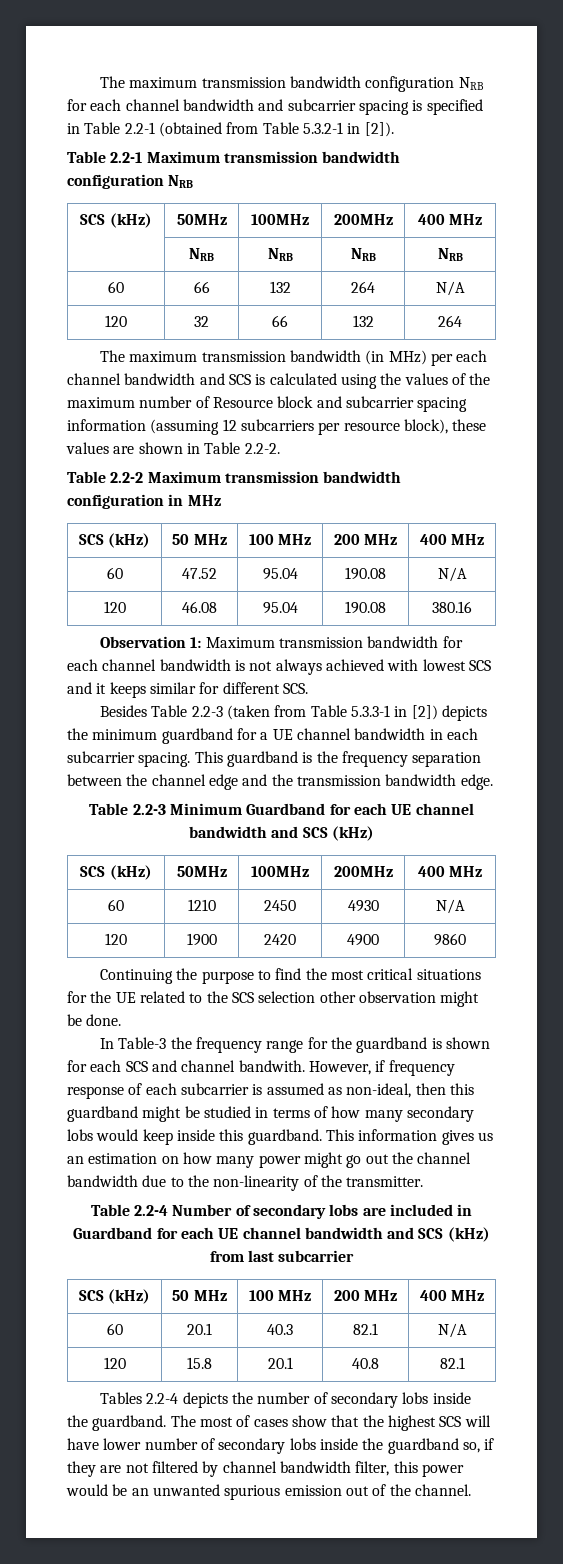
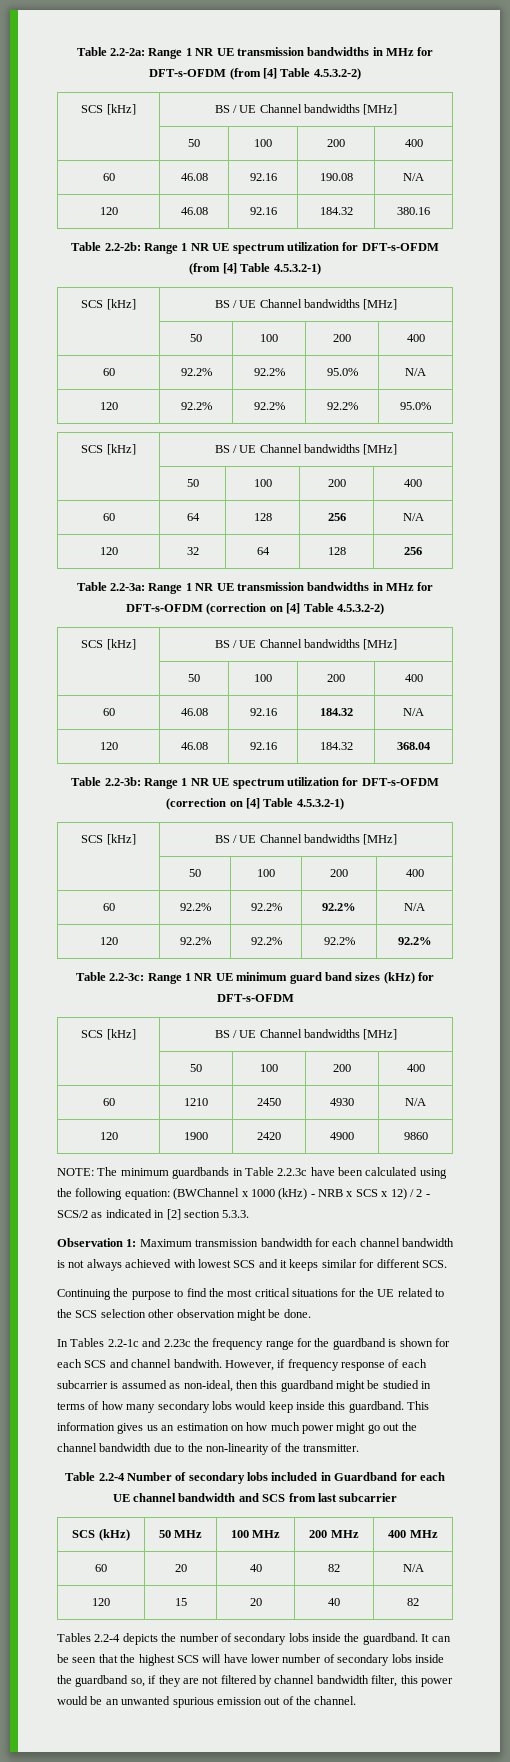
- The maximum transmission bandwidth configuration NRB for each channel bandwidth and subcarrier spacing is specified in Table 2.2-1 (obtained from Table 5.3.2-1 in [2]).
- Table 2.2-1 Maximum transmission bandwidth configuration NRB
- SCS (kHz) | 50MHz | 100MHz | 200MHz | 400 MHz
- | NRB | NRB | NRB | NRB
- 60 | 66 | 132 | 264 | N/A
- 120 | 32 | 66 | 132 | 264
- The maximum transmission bandwidth (in MHz) per each channel bandwidth and SCS is calculated using the values of the maximum number of Resource block and subcarrier spacing information (assuming 12 subcarriers per resource block), these values are shown in Table 2.2-2.
- Table 2.2-2 Maximum transmission bandwidth configuration in MHz
- SCS (kHz) | 50 MHz | 100 MHz | 200 MHz | 400 MHz
- 60 | 47.52 | 95.04 | 190.08 | N/A
+ Table 2.2-2a: Range 1 NR UE transmission bandwidths in MHz for DFT-s-OFDM (from [4] Table 4.5.3.2-2)
+ SCS [kHz] | BS / UE Channel bandwidths [MHz]
+ | 50 | 100 | 200 | 400
+ 60 | 46.08 | 92.16 | 190.08 | N/A
- 120 | 46.08 | 95.04 | 190.08 | 380.16
+ 120 | 46.08 | 92.16 | 184.32 | 380.16
+ Table 2.2-2b: Range 1 NR UE spectrum utilization for DFT-s-OFDM (from [4] Table 4.5.3.2-1)
+ SCS [kHz] | BS / UE Channel bandwidths [MHz]
+ | 50 | 100 | 200 | 400
+ 60 | 92.2% | 92.2% | 95.0% | N/A
+ 120 | 92.2% | 92.2% | 92.2% | 95.0%
+ SCS [kHz] | BS / UE Channel bandwidths [MHz]
+ | 50 | 100 | 200 | 400
+ 60 | 64 | 128 | 256 | N/A
+ 120 | 32 | 64 | 128 | 256
+ Table 2.2-3a: Range 1 NR UE transmission bandwidths in MHz for DFT-s-OFDM (correction on [4] Table 4.5.3.2-2)
+ SCS [kHz] | BS / UE Channel bandwidths [MHz]
+ | 50 | 100 | 200 | 400
+ 60 | 46.08 | 92.16 | 184.32 | N/A
+ 120 | 46.08 | 92.16 | 184.32 | 368.04
+ Table 2.2-3b: Range 1 NR UE spectrum utilization for DFT-s-OFDM (correction on [4] Table 4.5.3.2-1)
+ SCS [kHz] | BS / UE Channel bandwidths [MHz]
+ | 50 | 100 | 200 | 400
+ 60 | 92.2% | 92.2% | 92.2% | N/A
+ 120 | 92.2% | 92.2% | 92.2% | 92.2%
+ Table 2.2-3c: Range 1 NR UE minimum guard band sizes (kHz) for DFT-s-OFDM
+ SCS [kHz] | BS / UE Channel bandwidths [MHz]
+ | 50 | 100 | 200 | 400
+ 60 | 1210 | 2450 | 4930 | N/A
+ 120 | 1900 | 2420 | 4900 | 9860
+ NOTE: The minimum guardbands in Table 2.2.3c have been calculated using the following equation: (BWChannel x 1000 (kHz) - NRB x SCS x 12) / 2 - SCS/2 as indicated in [2] section 5.3.3.
- Besides Table 2.2-3 (taken from Table 5.3.3-1 in [2]) depicts the minimum guardband for a UE channel bandwidth in each subcarrier spacing. This guardband is the frequency separation between the channel edge and the transmission bandwidth edge.
- Table 2.2-3 Minimum Guardband for each UE channel bandwidth and SCS (kHz)
- SCS (kHz) | 50MHz | 100MHz | 200MHz | 400 MHz
- 60 | 1210 | 2450 | 4930 | N/A
- 120 | 1900 | 2420 | 4900 | 9860
- In Table-3 the frequency range for the guardband is shown for each SCS and channel bandwith.
+ In Tables 2.2-1c and 2.23c the frequency range for the guardband is shown for each SCS and channel bandwith.
- This information gives us an estimation on how many power might go out the channel bandwidth due to the non-linearity of the transmitter.
+ This information gives us an estimation on how much power might go out the channel bandwidth due to the non-linearity of the transmitter.
- Table 2.2-4 Number of secondary lobs are included in Guardband for each UE channel bandwidth and SCS (kHz) from last subcarrier
+ Table 2.2-4 Number of secondary lobs included in Guardband for each UE channel bandwidth and SCS from last subcarrier
- 60 | 20.1 | 40.3 | 82.1 | N/A
- 120 | 15.8 | 20.1 | 40.8 | 82.1
+ 60 | 20 | 40 | 82 | N/A
+ 120 | 15 | 20 | 40 | 82
- The most of cases show that the highest SCS will have lower number of secondary lobs inside the guardband so, if they are not filtered by channel bandwidth filter, this power would be an unwanted spurious emission out of the channel.
+ It can be seen that the highest SCS will have lower number of secondary lobs inside the guardband so, if they are not filtered by channel bandwidth filter, this power would be an unwanted spurious emission out of the channel.

